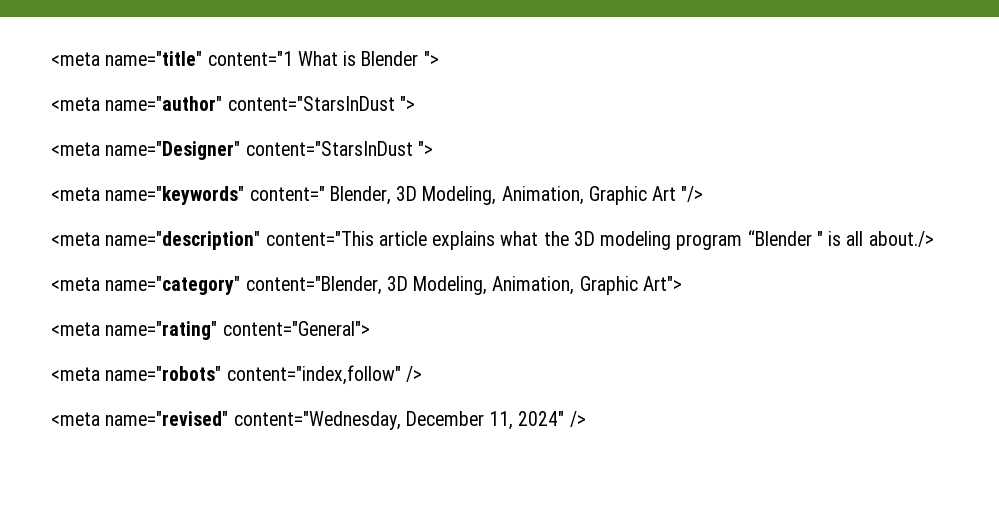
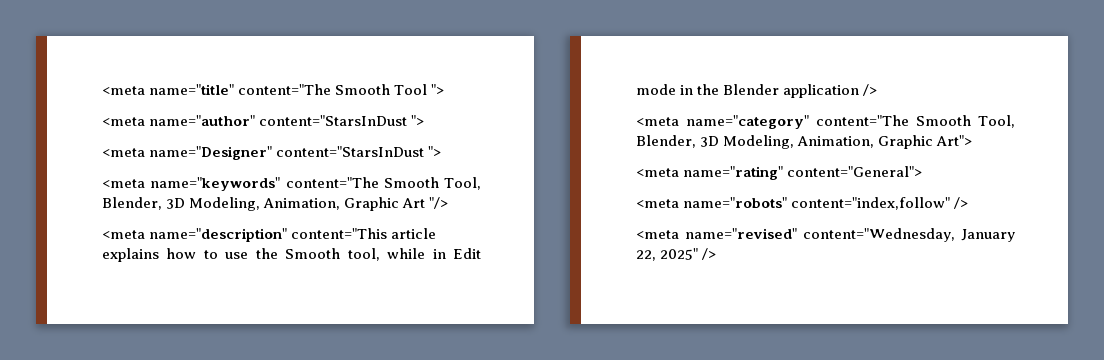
- <meta name="title" content="1 What is Blender ">
+ <meta name="title" content="The Smooth Tool ">
- <meta name="keywords" content=" Blender, 3D Modeling, Animation, Graphic Art "/>
+ <meta name="keywords" content="The Smooth Tool, Blender, 3D Modeling, Animation, Graphic Art "/>
- <meta name="description" content="This article explains what the 3D modeling program “Blender " is all about./>
- <meta name="category" content="Blender, 3D Modeling, Animation, Graphic Art">
+ <meta name="description" content="This article explains how to use the Smooth tool, while in Edit mode in the Blender application />
+ <meta name="category" content="The Smooth Tool, Blender, 3D Modeling, Animation, Graphic Art">
- <meta name="revised" content="Wednesday, December 11, 2024" />
+ <meta name="revised" content="Wednesday, January 22, 2025" />

